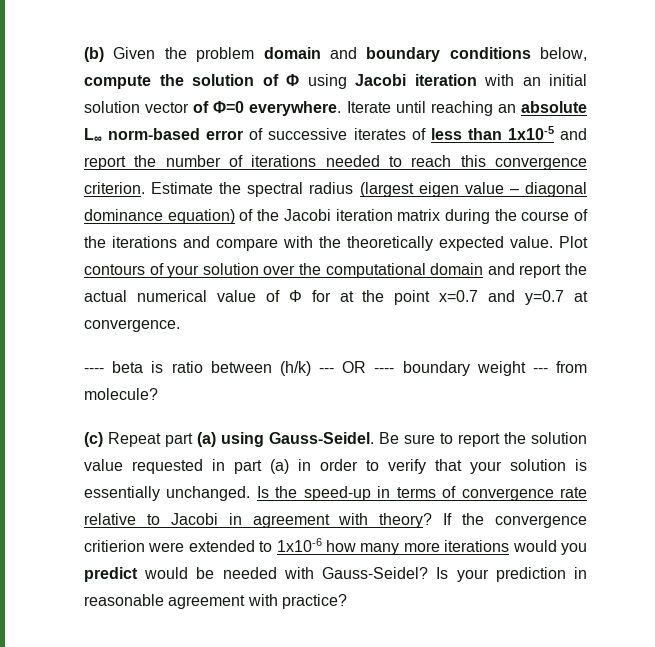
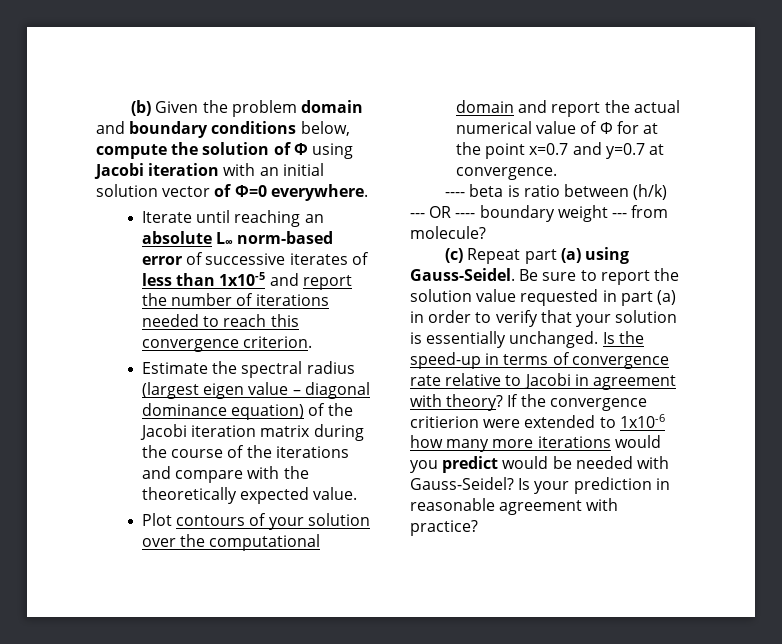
- (b) Given the problem domain and boundary conditions below, compute the solution of Φ using Jacobi iteration with an initial solution vector of Φ=0 everywhere. Iterate until reaching an absolute L∞ norm-based error of successive iterates of less than 1x10-5 and report the number of iterations needed to reach this convergence criterion. Estimate the spectral radius (largest eigen value – diagonal dominance equation) of the Jacobi iteration matrix during the course of the iterations and compare with the theoretically expected value. Plot contours of your solution over the computational domain and report the actual numerical value of Φ for at the point x=0.7 and y=0.7 at convergence.
+ (b) Given the problem domain and boundary conditions below, compute the solution of Φ using Jacobi iteration with an initial solution vector of Φ=0 everywhere.
+ Iterate until reaching an absolute L∞ norm-based error of successive iterates of less than 1x10-5 and report the number of iterations needed to reach this convergence criterion.
+ Estimate the spectral radius (largest eigen value – diagonal dominance equation) of the Jacobi iteration matrix during the course of the iterations and compare with the theoretically expected value.
+ Plot contours of your solution over the computational domain and report the actual numerical value of Φ for at the point x=0.7 and y=0.7 at convergence.

